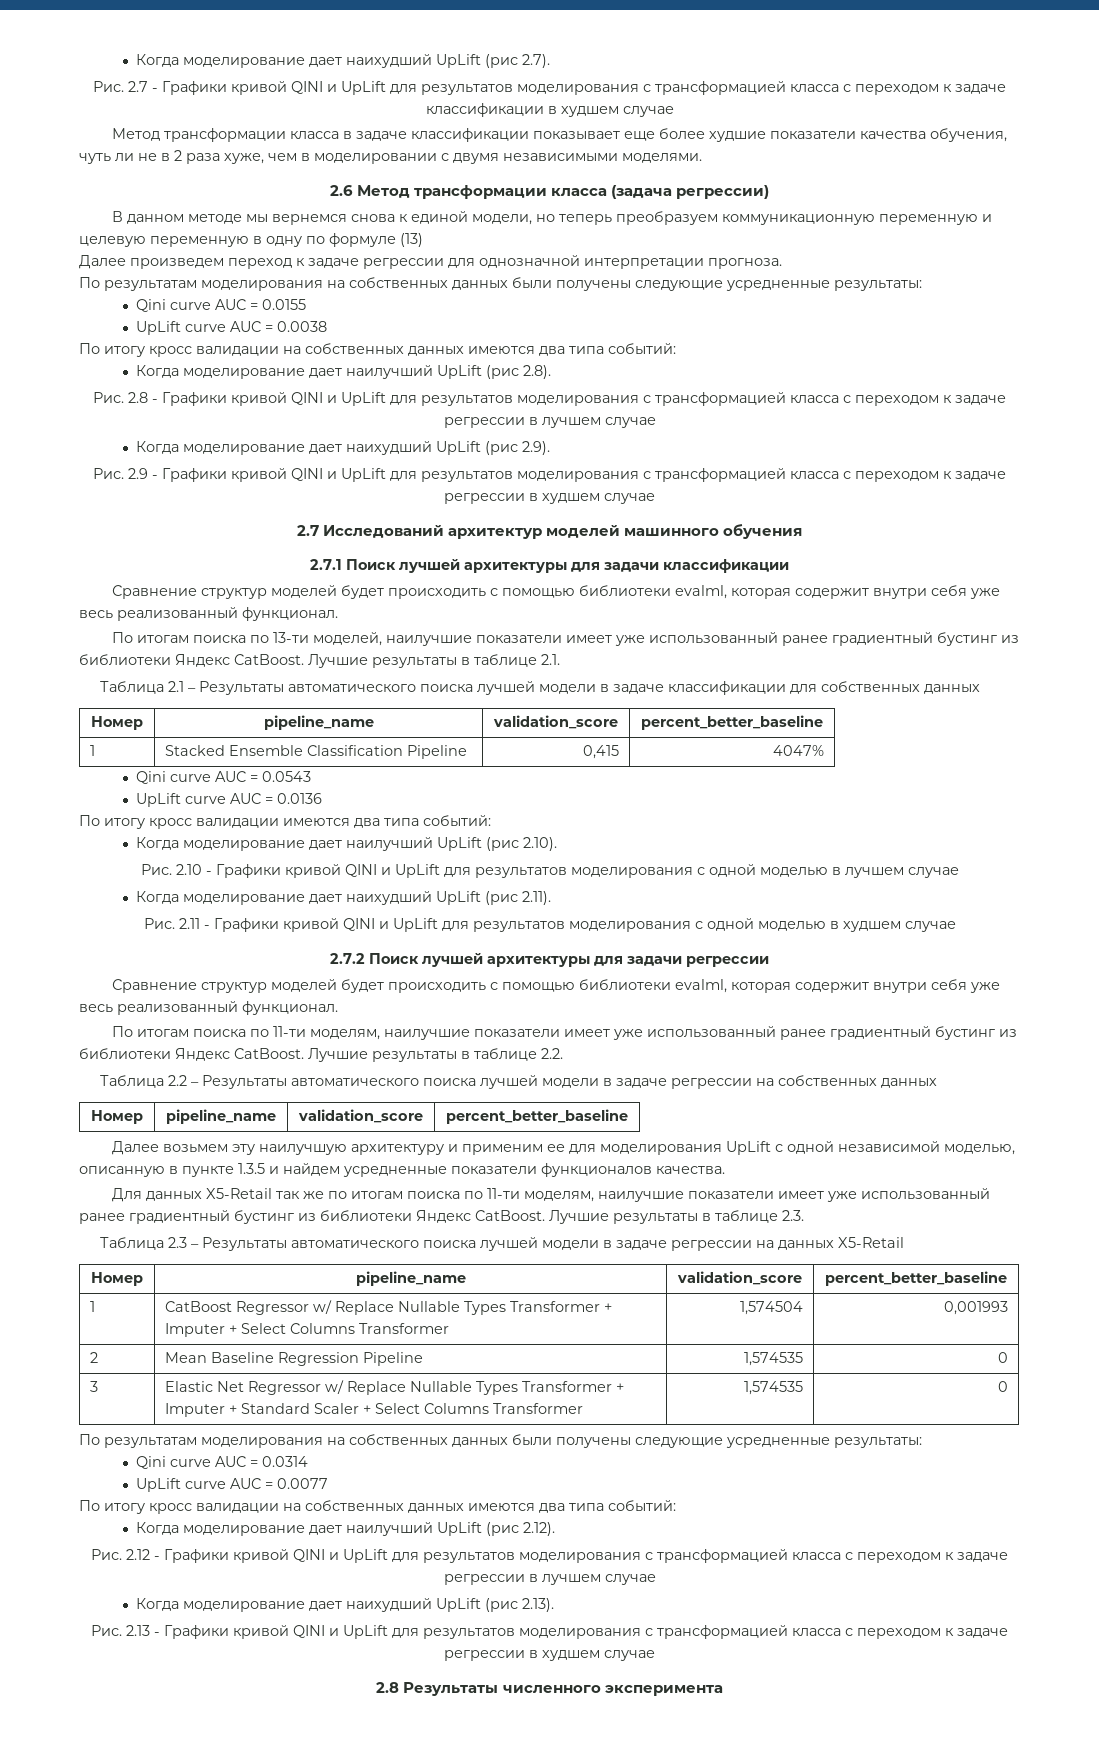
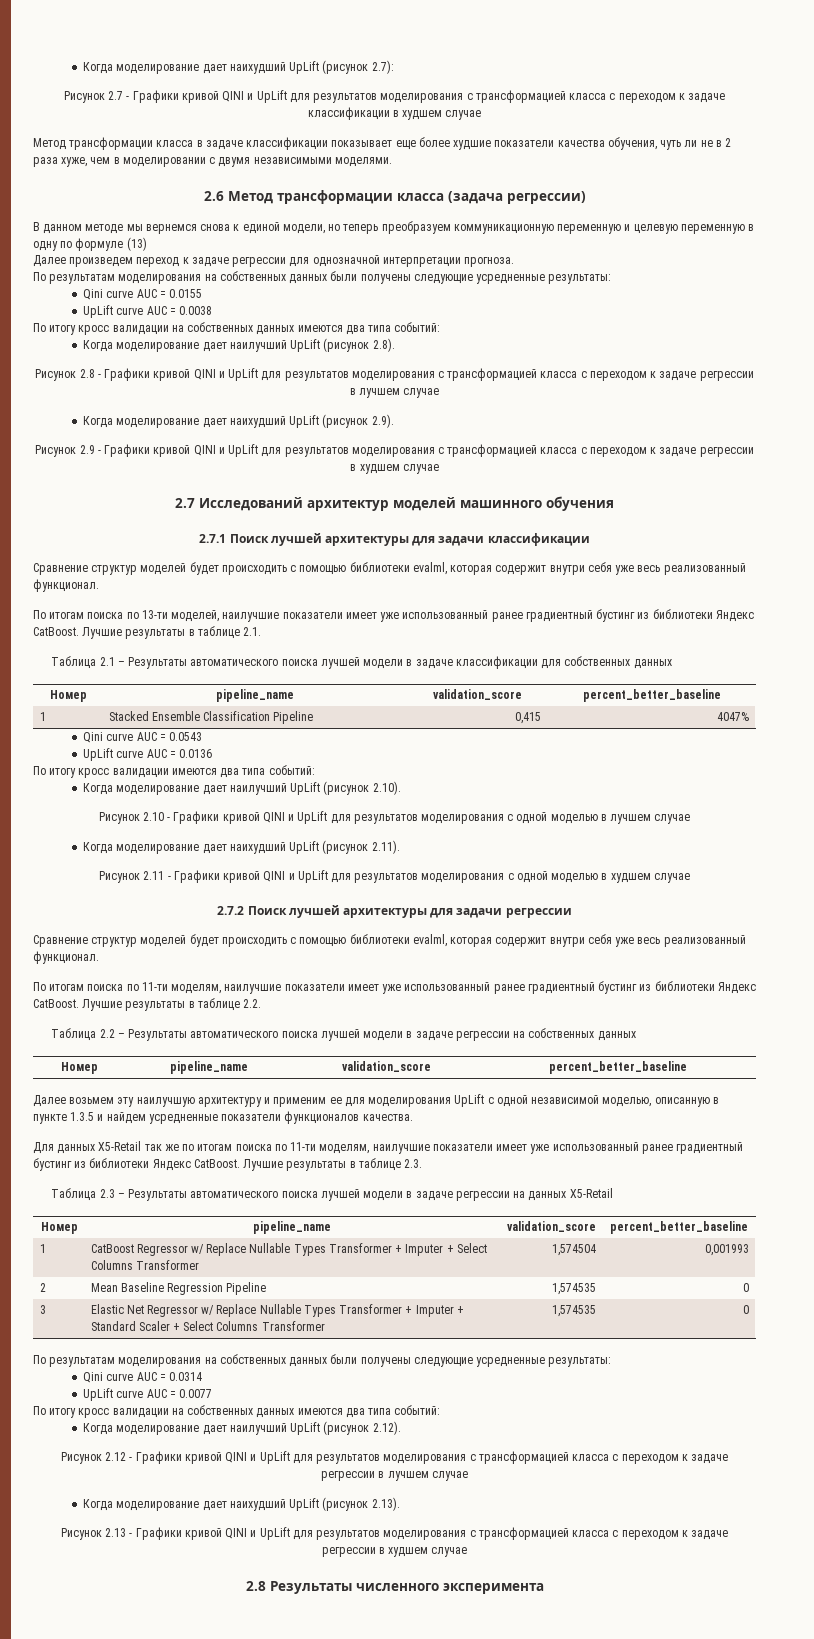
- Когда моделирование дает наихудший UpLift (рис 2.7).
- Рис. 2.7 - Графики кривой QINI и UpLift для результатов моделирования с трансформацией класса с переходом к задаче классификации в худшем случае
+ Когда моделирование дает наихудший UpLift (рисунок 2.7):
+ Рисунок 2.7 - Графики кривой QINI и UpLift для результатов моделирования с трансформацией класса с переходом к задаче классификации в худшем случае
- Когда моделирование дает наилучший UpLift (рис 2.8).
+ Когда моделирование дает наилучший UpLift (рисунок 2.8).
- Рис. 2.8 - Графики кривой QINI и UpLift для результатов моделирования с трансформацией класса с переходом к задаче регрессии в лучшем случае
+ Рисунок 2.8 - Графики кривой QINI и UpLift для результатов моделирования с трансформацией класса с переходом к задаче регрессии в лучшем случае
- Когда моделирование дает наихудший UpLift (рис 2.9).
+ Когда моделирование дает наихудший UpLift (рисунок 2.9).
- Рис. 2.9 - Графики кривой QINI и UpLift для результатов моделирования с трансформацией класса с переходом к задаче регрессии в худшем случае
+ Рисунок 2.9 - Графики кривой QINI и UpLift для результатов моделирования с трансформацией класса с переходом к задаче регрессии в худшем случае
- Когда моделирование дает наилучший UpLift (рис 2.10).
+ Когда моделирование дает наилучший UpLift (рисунок 2.10).
- Рис. 2.10 - Графики кривой QINI и UpLift для результатов моделирования с одной моделью в лучшем случае
+ Рисунок 2.10 - Графики кривой QINI и UpLift для результатов моделирования с одной моделью в лучшем случае
- Когда моделирование дает наихудший UpLift (рис 2.11).
+ Когда моделирование дает наихудший UpLift (рисунок 2.11).
- Рис. 2.11 - Графики кривой QINI и UpLift для результатов моделирования с одной моделью в худшем случае
+ Рисунок 2.11 - Графики кривой QINI и UpLift для результатов моделирования с одной моделью в худшем случае
- Когда моделирование дает наилучший UpLift (рис 2.12).
+ Когда моделирование дает наилучший UpLift (рисунок 2.12).
- Рис. 2.12 - Графики кривой QINI и UpLift для результатов моделирования с трансформацией класса с переходом к задаче регрессии в лучшем случае
+ Рисунок 2.12 - Графики кривой QINI и UpLift для результатов моделирования с трансформацией класса с переходом к задаче регрессии в лучшем случае
- Когда моделирование дает наихудший UpLift (рис 2.13).
+ Когда моделирование дает наихудший UpLift (рисунок 2.13).
- Рис. 2.13 - Графики кривой QINI и UpLift для результатов моделирования с трансформацией класса с переходом к задаче регрессии в худшем случае
+ Рисунок 2.13 - Графики кривой QINI и UpLift для результатов моделирования с трансформацией класса с переходом к задаче регрессии в худшем случае

